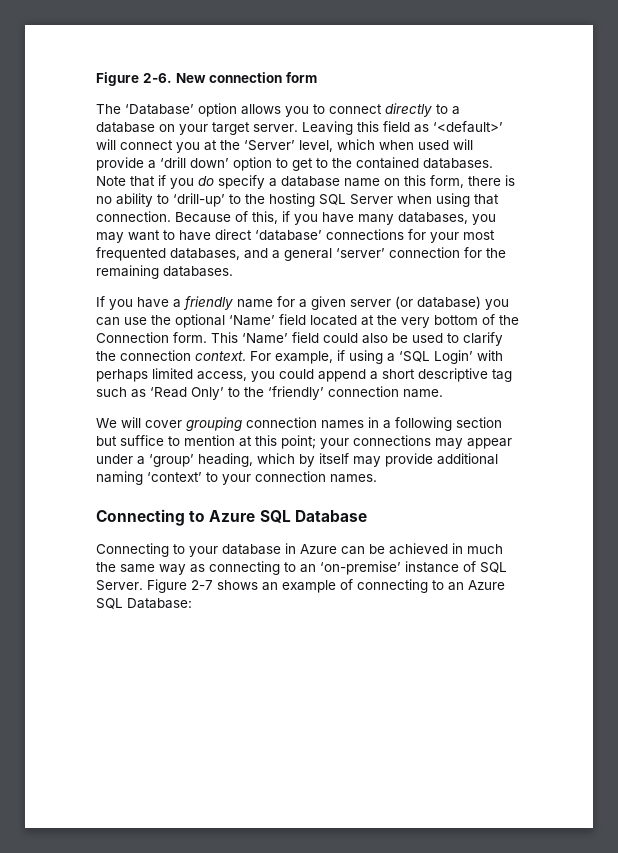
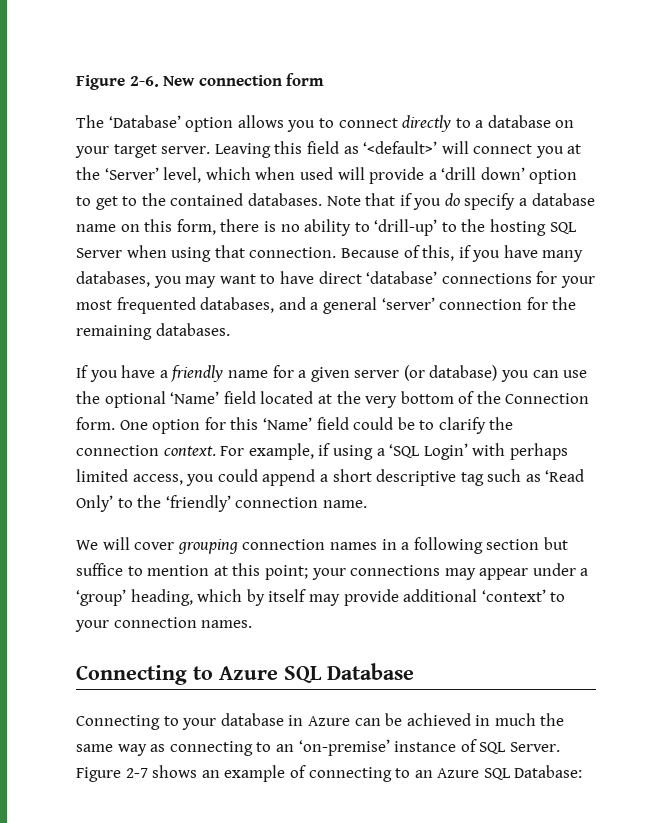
- This ‘Name’ field could also be used to clarify the connection context.
+ One option for this ‘Name’ field could be to clarify the connection context.
- We will cover grouping connection names in a following section but suffice to mention at this point; your connections may appear under a ‘group’ heading, which by itself may provide additional naming ‘context’ to your connection names.
+ We will cover grouping connection names in a following section but suffice to mention at this point; your connections may appear under a ‘group’ heading, which by itself may provide additional ‘context’ to your connection names.

